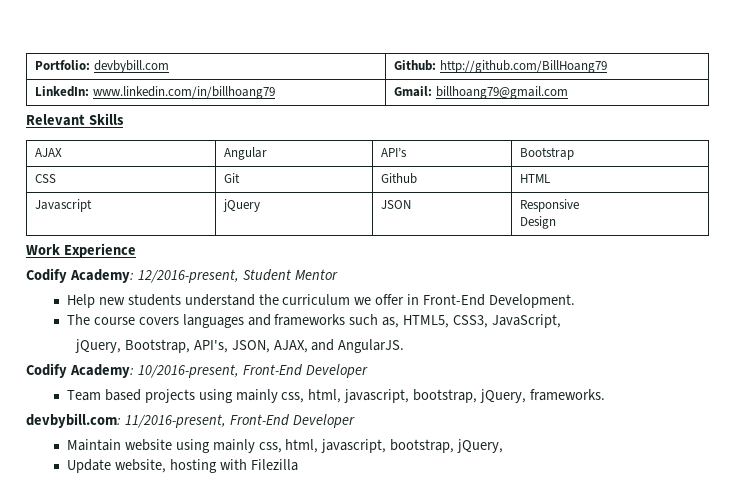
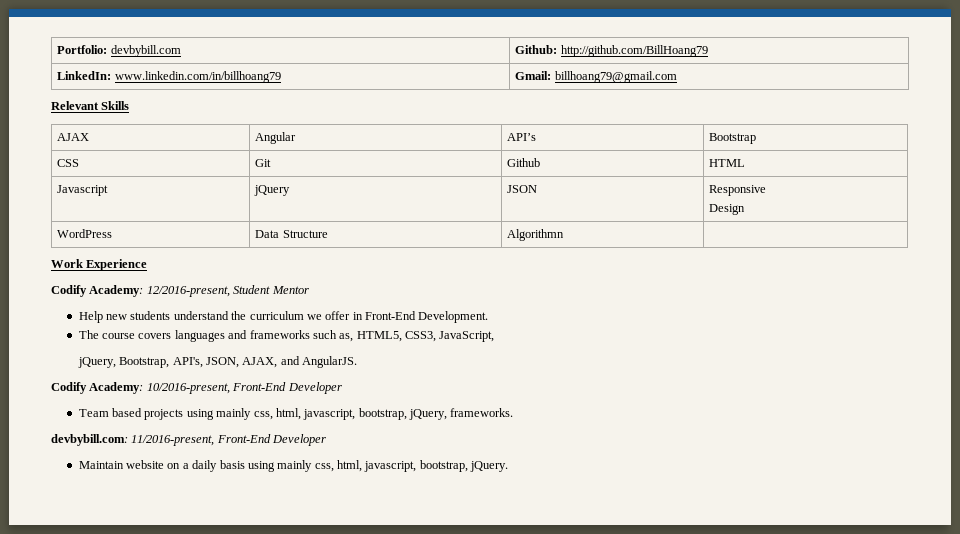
+ WordPress | Data Structure | Algorithmn |
- Maintain website using mainly css, html, javascript, bootstrap, jQuery,
- Update website, hosting with Filezilla
+ Maintain website on a daily basis using mainly css, html, javascript, bootstrap, jQuery.

